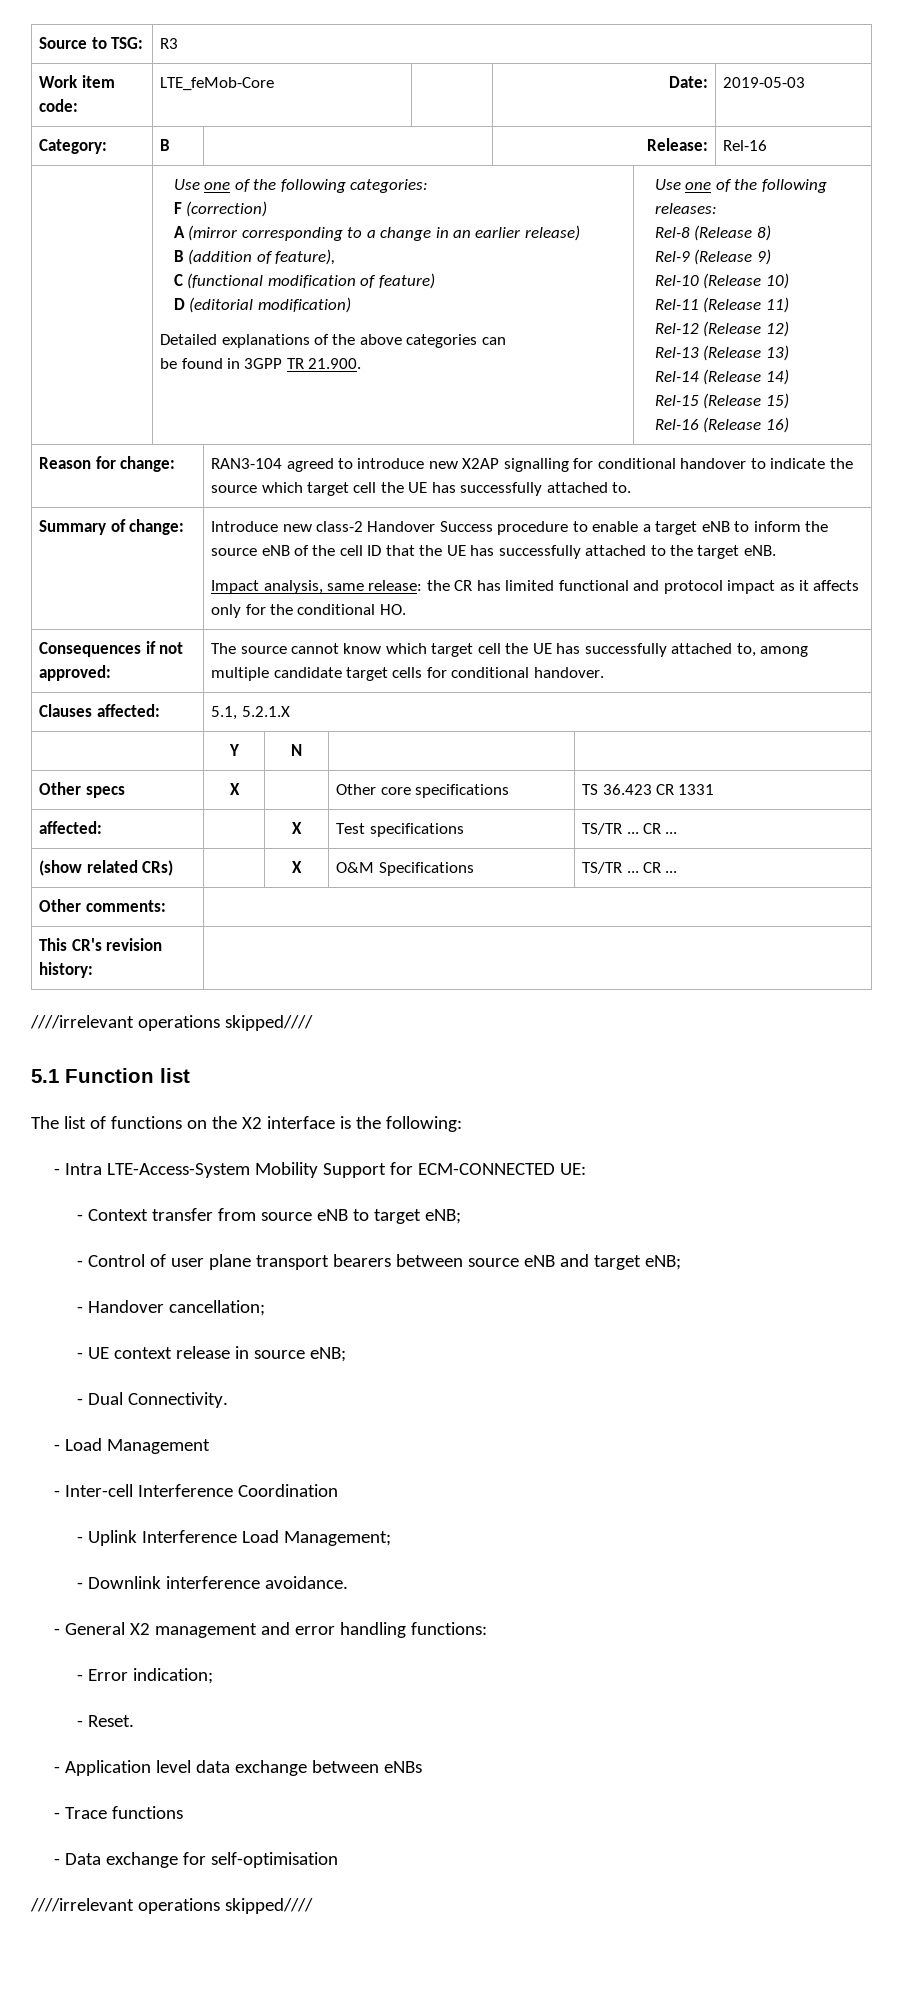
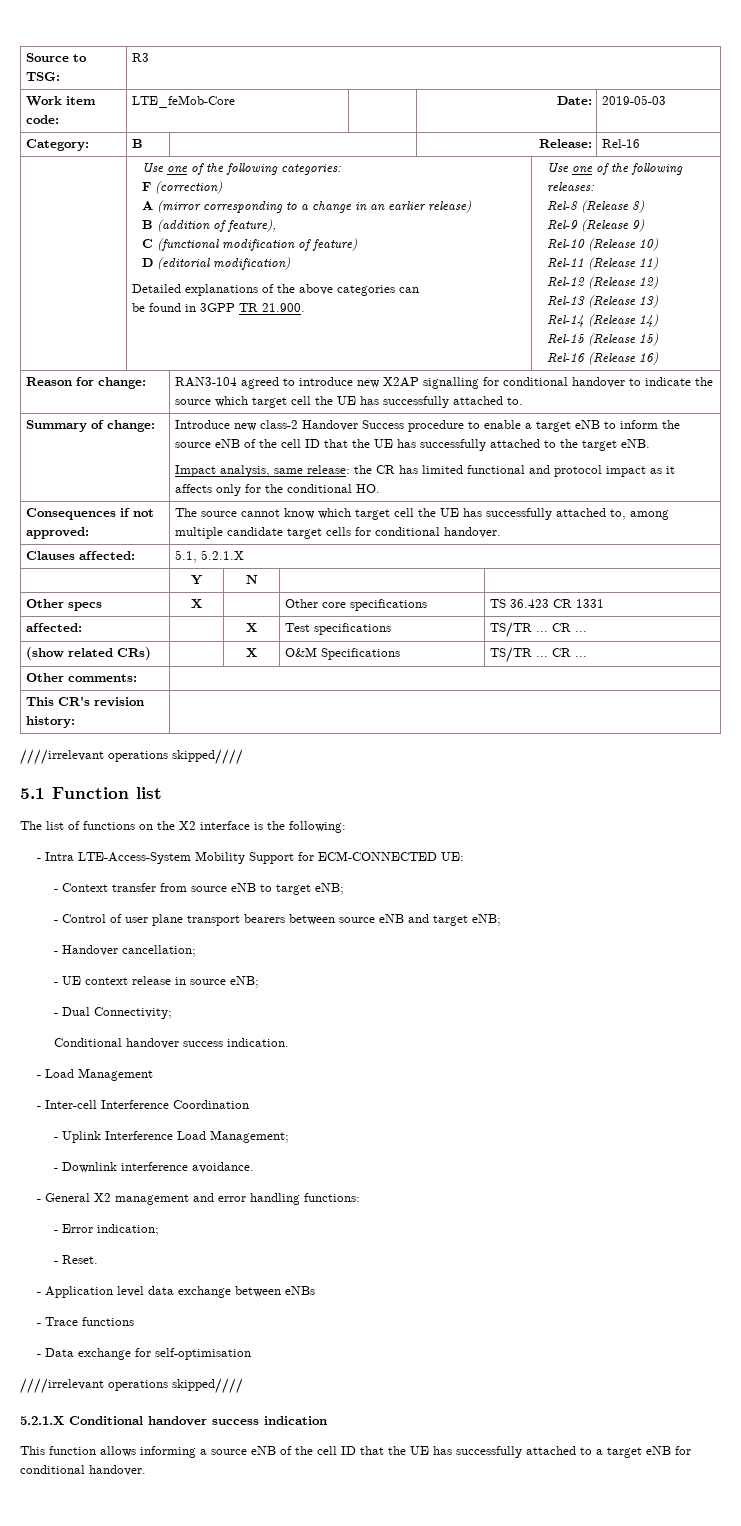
- - Dual Connectivity.
+ - Dual Connectivity;
+ Conditional handover success indication.
+ 5.2.1.X Conditional handover success indication
+ This function allows informing a source eNB of the cell ID that the UE has successfully attached to a target eNB for conditional handover.

